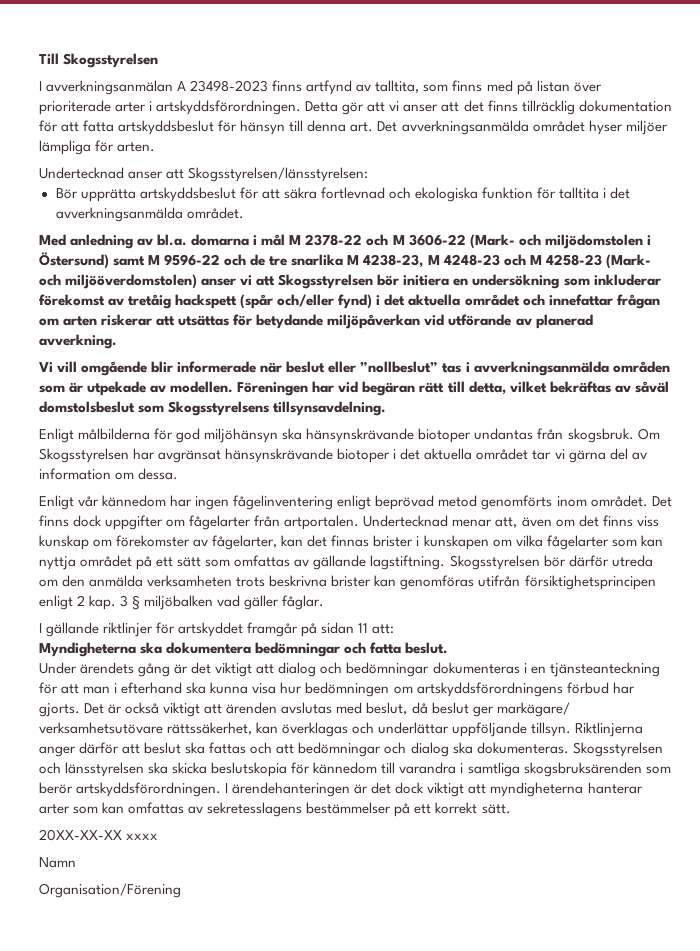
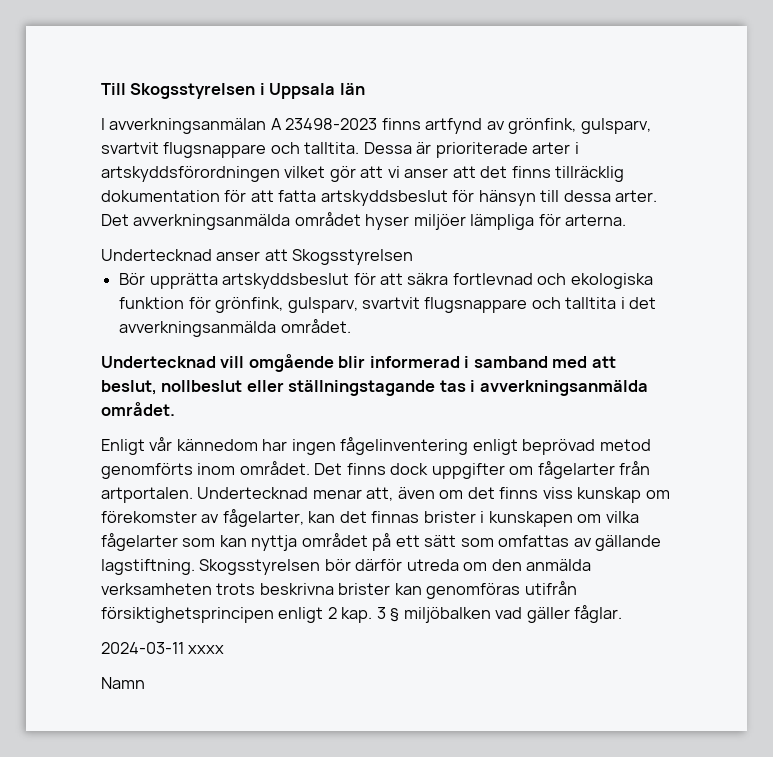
- Till Skogsstyrelsen
+ Till Skogsstyrelsen i Uppsala län
- I avverkningsanmälan A 23498-2023 finns artfynd av talltita, som finns med på listan över prioriterade arter i artskyddsförordningen. Detta gör att vi anser att det finns tillräcklig dokumentation för att fatta artskyddsbeslut för hänsyn till denna art. Det avverkningsanmälda området hyser miljöer lämpliga för arten.
+ I avverkningsanmälan A 23498-2023 finns artfynd av grönfink, gulsparv, svartvit flugsnappare och talltita. Dessa är prioriterade arter i artskyddsförordningen vilket gör att vi anser att det finns tillräcklig dokumentation för att fatta artskyddsbeslut för hänsyn till dessa arter. Det avverkningsanmälda området hyser miljöer lämpliga för arterna.
- Undertecknad anser att Skogsstyrelsen/länsstyrelsen:
+ Undertecknad anser att Skogsstyrelsen
- Bör upprätta artskyddsbeslut för att säkra fortlevnad och ekologiska funktion för talltita i det avverkningsanmälda området.
+ Bör upprätta artskyddsbeslut för att säkra fortlevnad och ekologiska funktion för grönfink, gulsparv, svartvit flugsnappare och talltita i det avverkningsanmälda området.
- Med anledning av bl.a. domarna i mål M 2378-22 och M 3606-22 (Mark- och miljödomstolen i Östersund) samt M 9596-22 och de tre snarlika M 4238-23, M 4248-23 och M 4258-23 (Mark- och miljööverdomstolen) anser vi att Skogsstyrelsen bör initiera en undersökning som inkluderar förekomst av tretåig hackspett (spår och/eller fynd) i det aktuella området och innefattar frågan om arten riskerar att utsättas för betydande miljöpåverkan vid utförande av planerad avverkning.
- Vi vill omgående blir informerade när beslut eller ”nollbeslut” tas i avverkningsanmälda områden som är utpekade av modellen. Föreningen har vid begäran rätt till detta, vilket bekräftas av såväl domstolsbeslut som Skogsstyrelsens tillsynsavdelning.
- Enligt målbilderna för god miljöhänsyn ska hänsynskrävande biotoper undantas från skogsbruk. Om Skogsstyrelsen har avgränsat hänsynskrävande biotoper i det aktuella området tar vi gärna del av information om dessa.
+ Undertecknad vill omgående blir informerad i samband med att beslut, nollbeslut eller ställningstagande tas i avverkningsanmälda området.
- I gällande riktlinjer för artskyddet framgår på sidan 11 att:
- Myndigheterna ska dokumentera bedömningar och fatta beslut.
- Under ärendets gång är det viktigt att dialog och bedömningar dokumenteras i en tjänsteanteckning för att man i efterhand ska kunna visa hur bedömningen om artskyddsförordningens förbud har gjorts. Det är också viktigt att ärenden avslutas med beslut, då beslut ger markägare/ verksamhetsutövare rättssäkerhet, kan överklagas och underlättar uppföljande tillsyn. Riktlinjerna anger därför att beslut ska fattas och att bedömningar och dialog ska dokumenteras. Skogsstyrelsen och länsstyrelsen ska skicka beslutskopia för kännedom till varandra i samtliga skogsbruksärenden som berör artskyddsförordningen. I ärendehanteringen är det dock viktigt att myndigheterna hanterar arter som kan omfattas av sekretesslagens bestämmelser på ett korrekt sätt.
- 20XX-XX-XX xxxx
+ 2024-03-11 xxxx
- Organisation/Förening

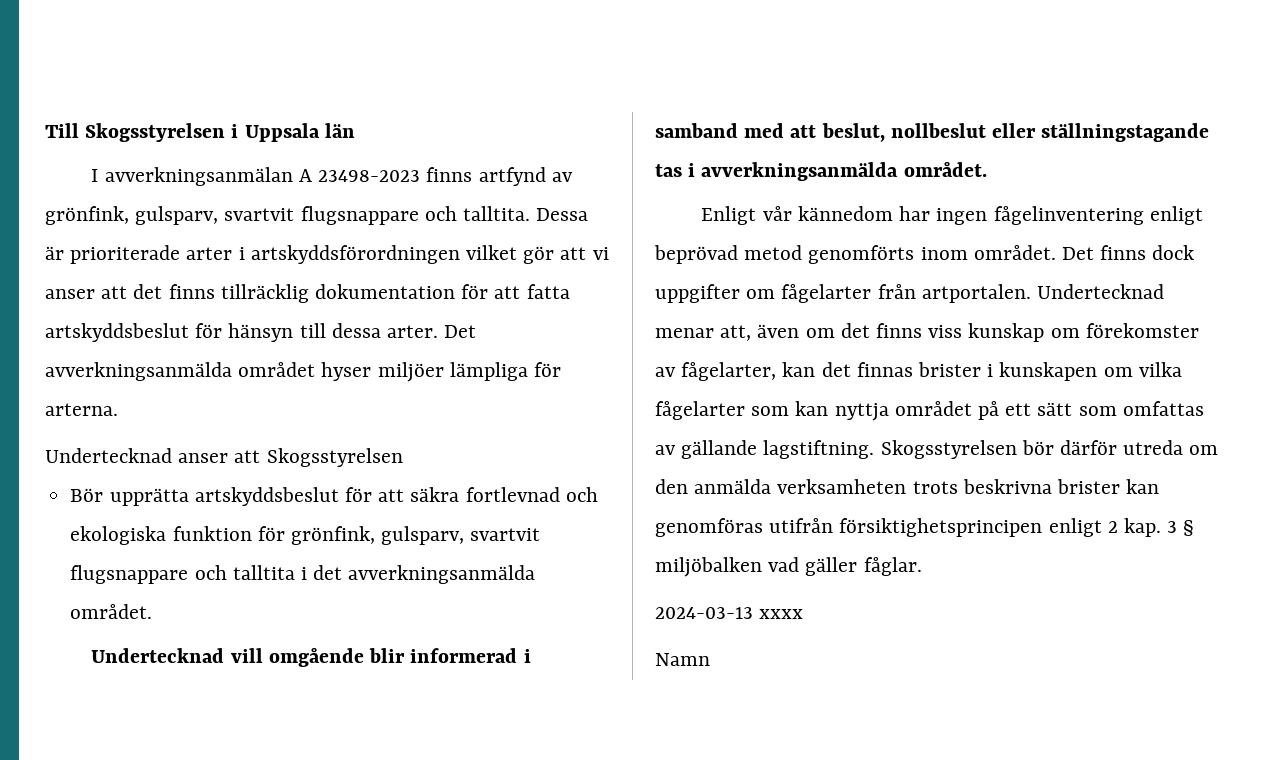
- 2024-03-11 xxxx
+ 2024-03-13 xxxx

